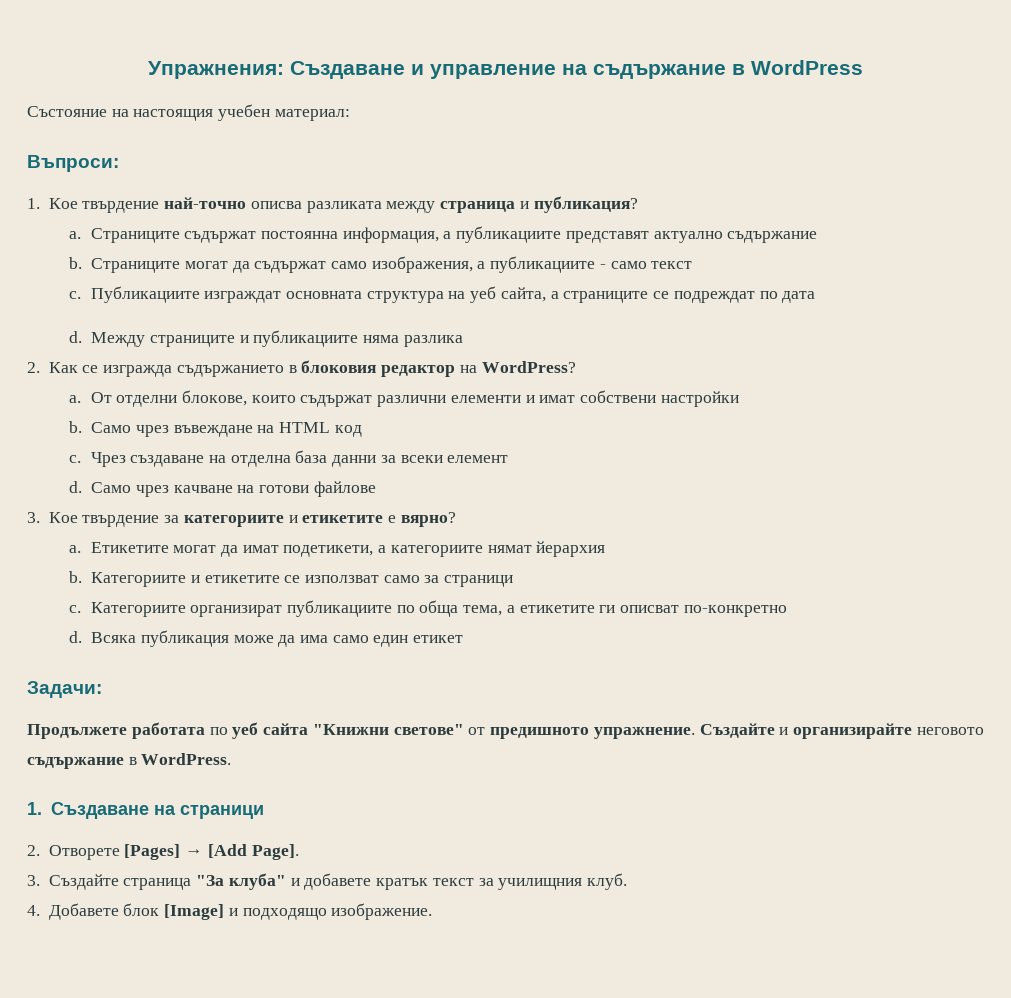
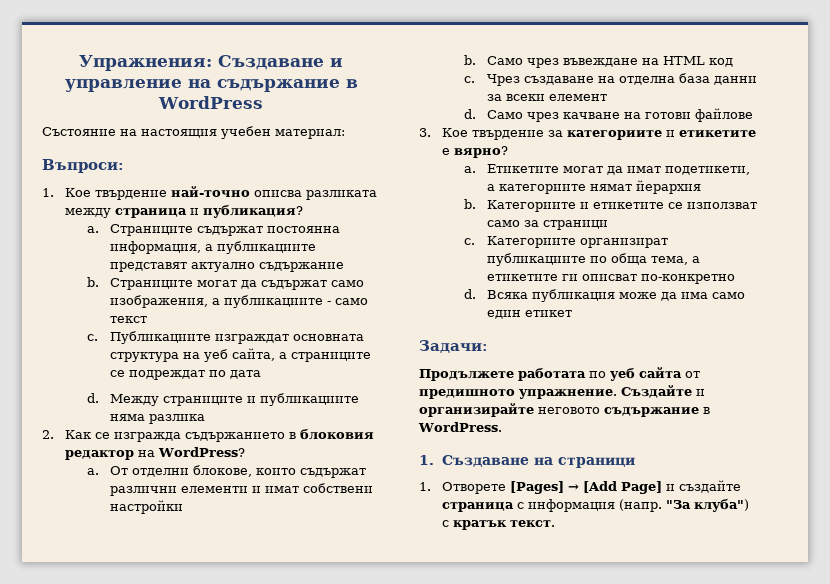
- Продължете работата по уеб сайта "Книжни светове" от предишното упражнение.
+ Продължете работата по уеб сайта от предишното упражнение.
- 2. Отворете [Pages] → [Add Page].
- 3. Създайте страница "За клуба" и добавете кратък текст за училищния клуб.
- 4. Добавете блок [Image] и подходящо изображение.
+ 1. Отворете [Pages] → [Add Page] и създайте страница с информация (напр. "За клуба") с кратък текст.

